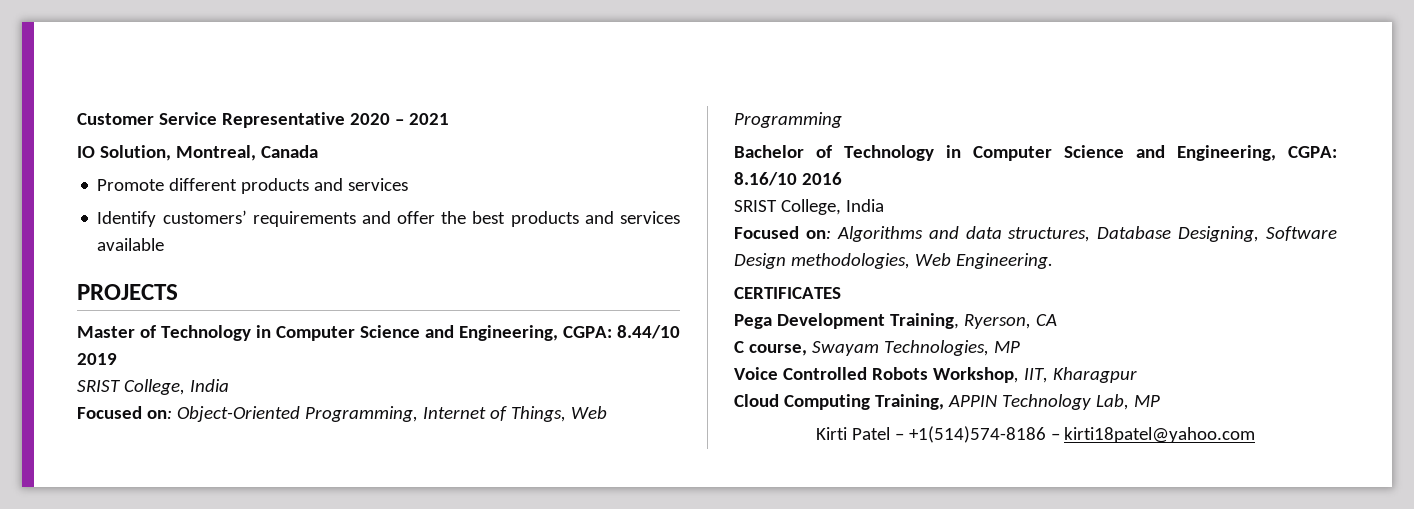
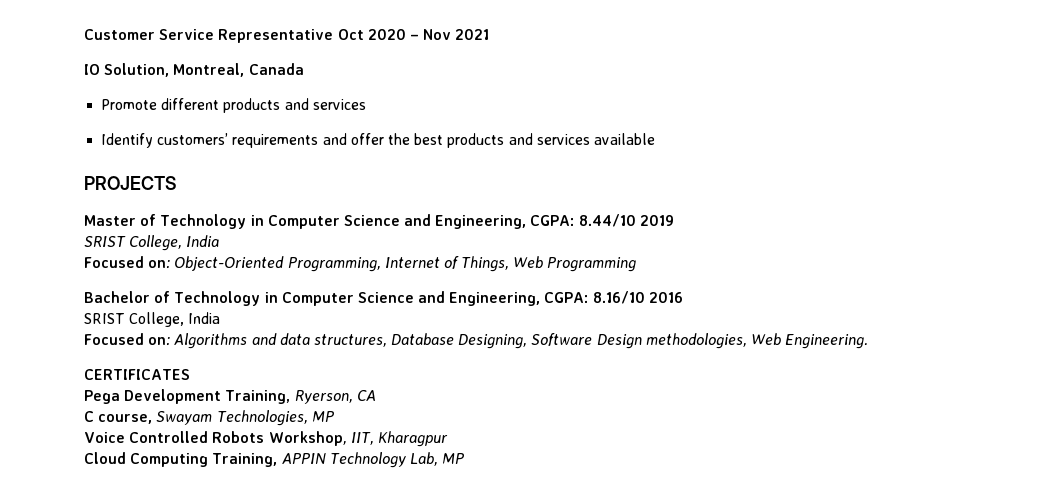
- Customer Service Representative 2020 – 2021
+ Customer Service Representative Oct 2020 – Nov 2021
- Kirti Patel – +1(514)574-8186 – kirti18patel@yahoo.com

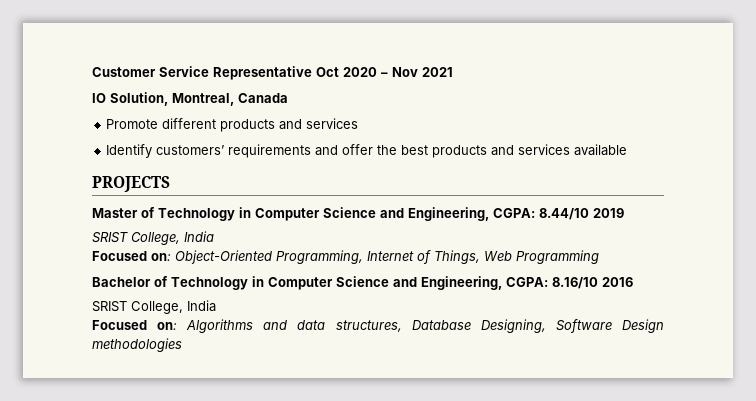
- Focused on: Algorithms and data structures, Database Designing, Software Design methodologies, Web Engineering.
- CERTIFICATES
- Pega Development Training, Ryerson, CA
- C course, Swayam Technologies, MP
- Voice Controlled Robots Workshop, IIT, Kharagpur
- Cloud Computing Training, APPIN Technology Lab, MP
+ Focused on: Algorithms and data structures, Database Designing, Software Design methodologies

